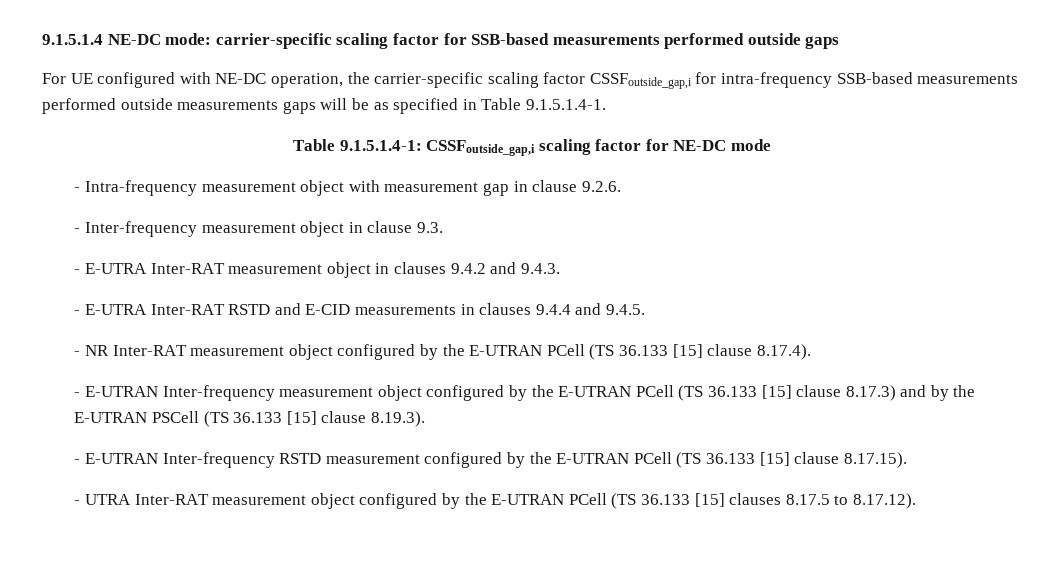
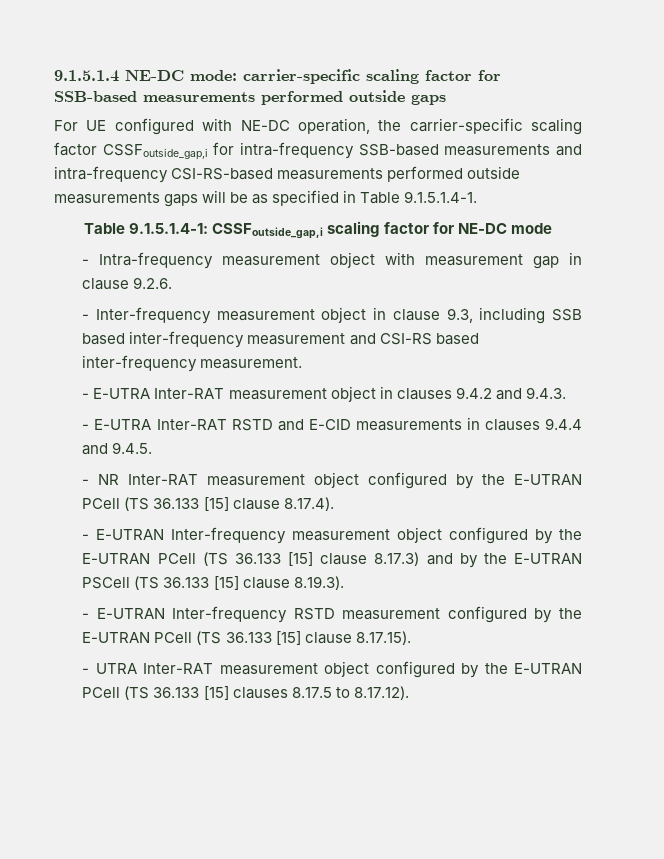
- For UE configured with NE-DC operation, the carrier-specific scaling factor CSSFoutside_gap,i for intra-frequency SSB-based measurements performed outside measurements gaps will be as specified in Table 9.1.5.1.4-1.
+ For UE configured with NE-DC operation, the carrier-specific scaling factor CSSFoutside_gap,i for intra-frequency SSB-based measurements and intra-frequency CSI-RS-based measurements performed outside measurements gaps will be as specified in Table 9.1.5.1.4-1.
- - Inter-frequency measurement object in clause 9.3.
+ - Inter-frequency measurement object in clause 9.3, including SSB based inter-frequency measurement and CSI-RS based inter-frequency measurement.

